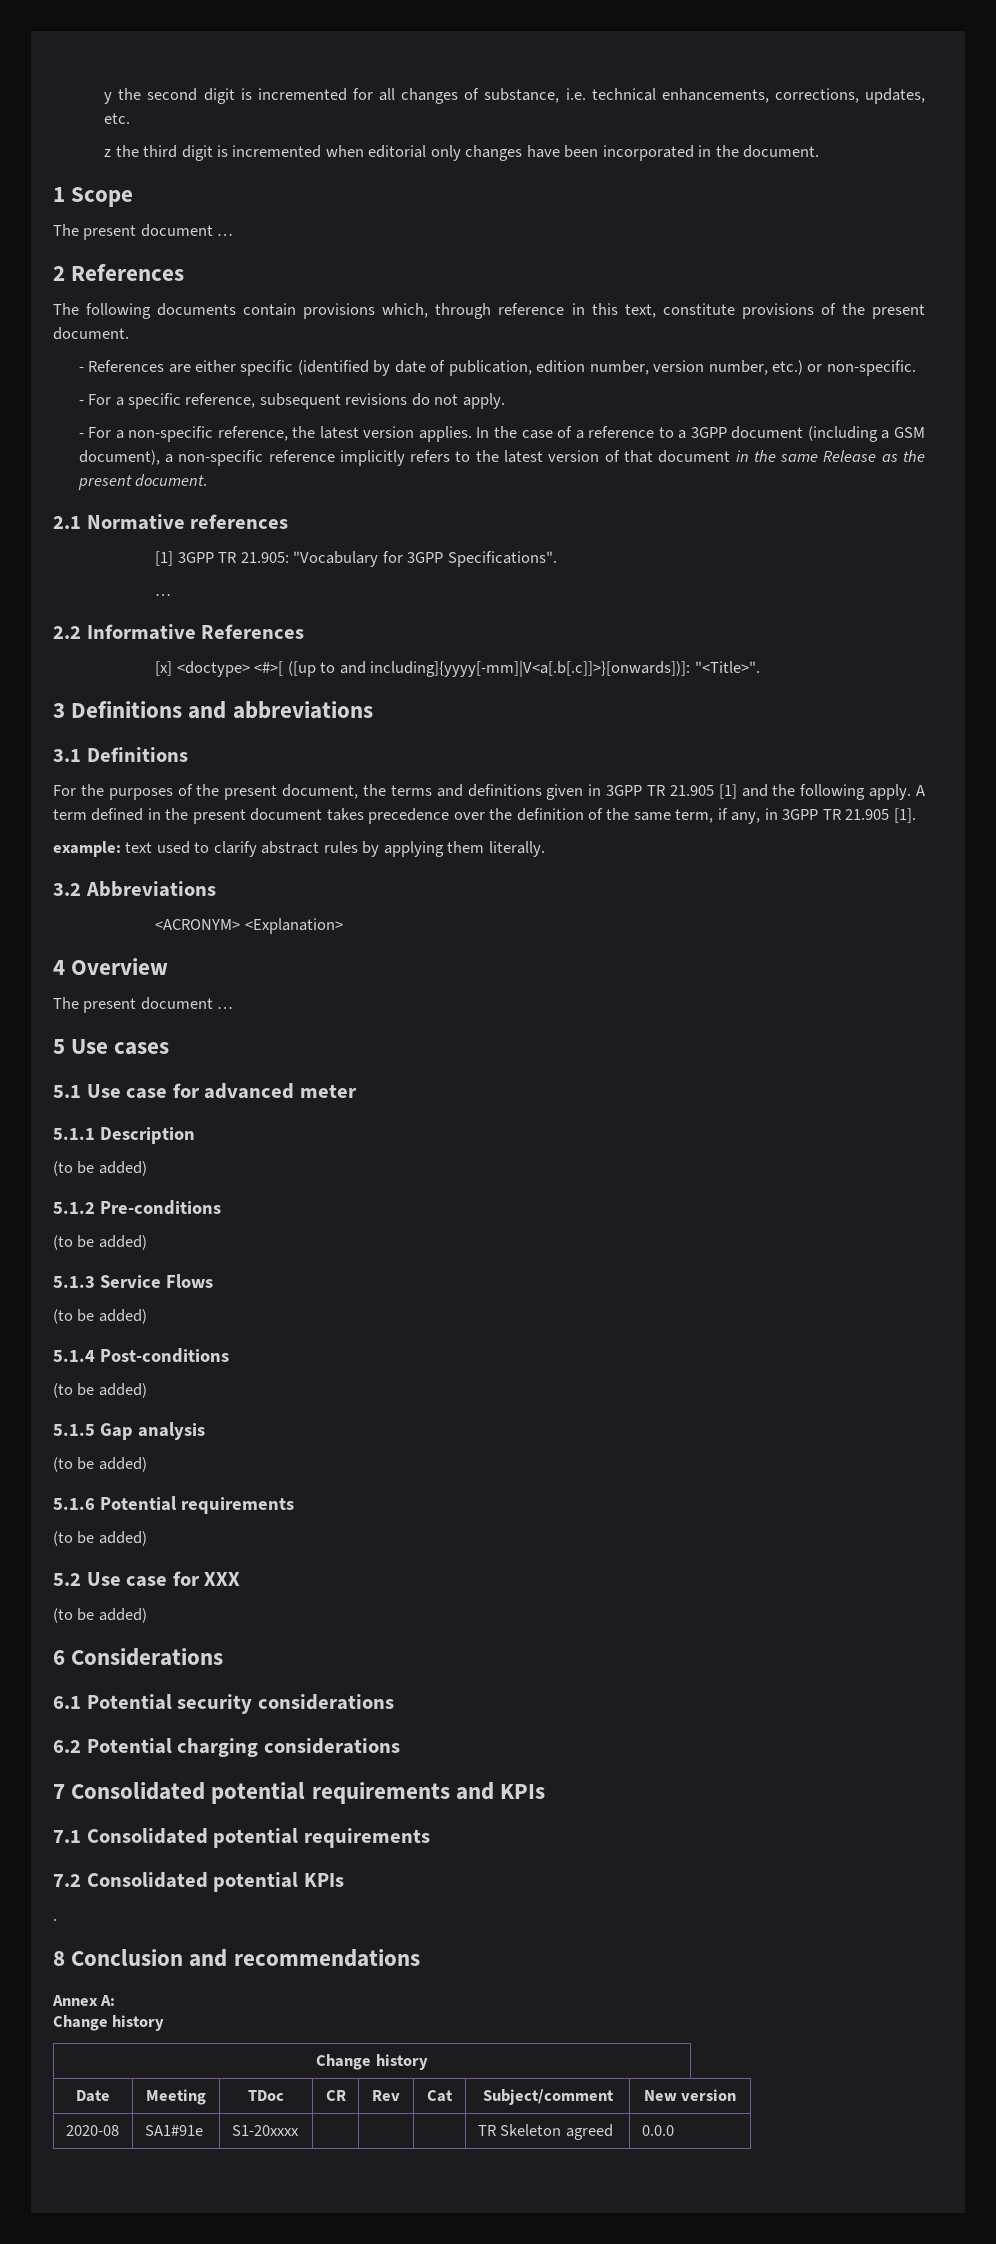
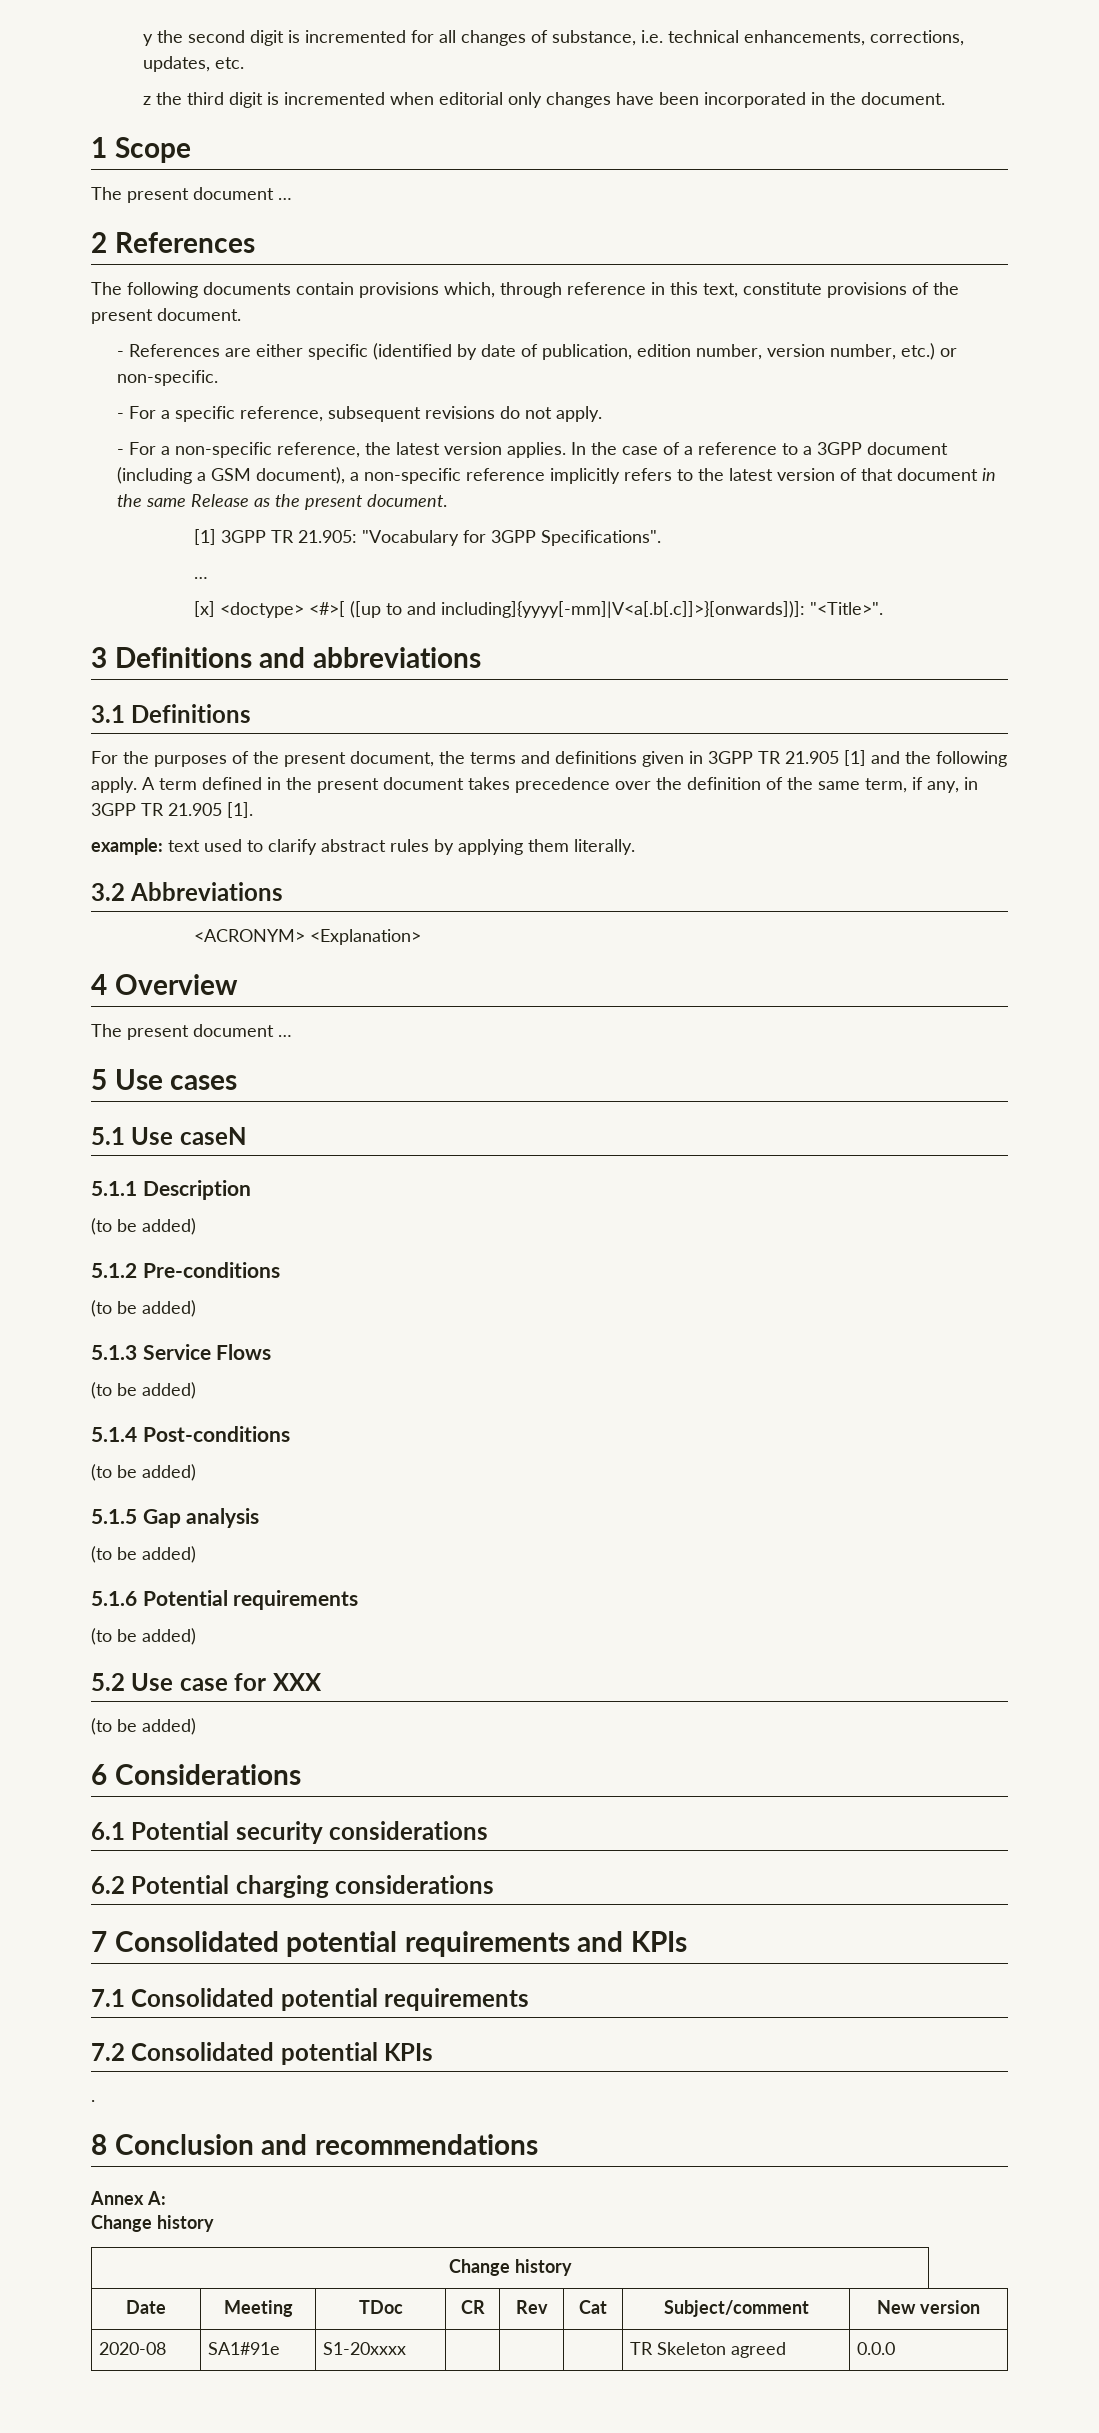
- 2.1 Normative references
- 2.2 Informative References
- 5.1 Use case for advanced meter
+ 5.1 Use caseN

